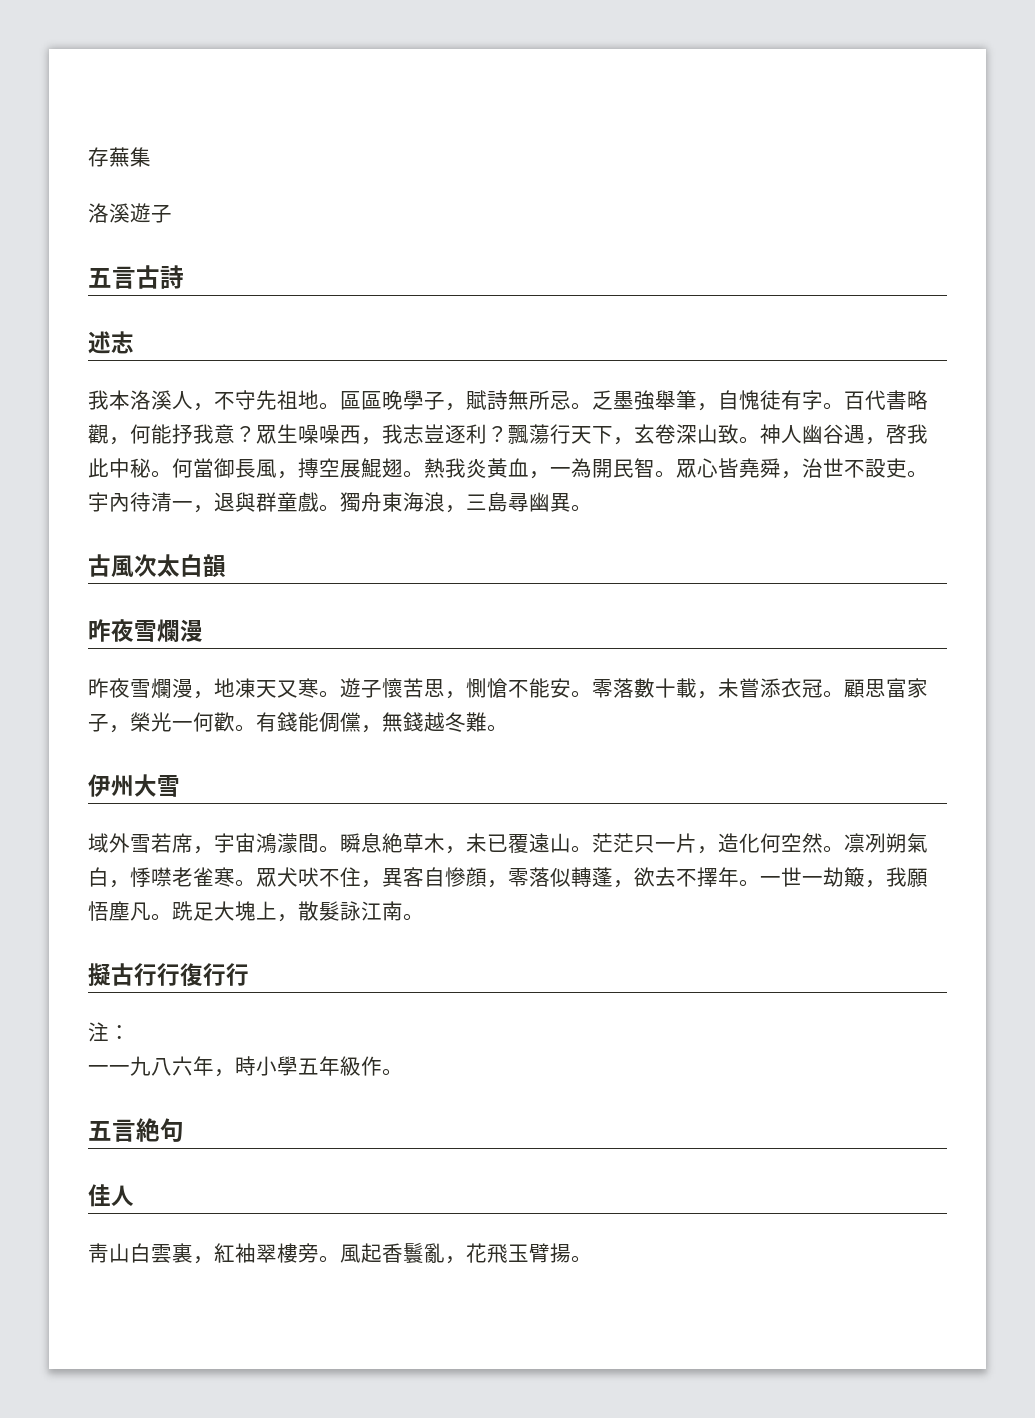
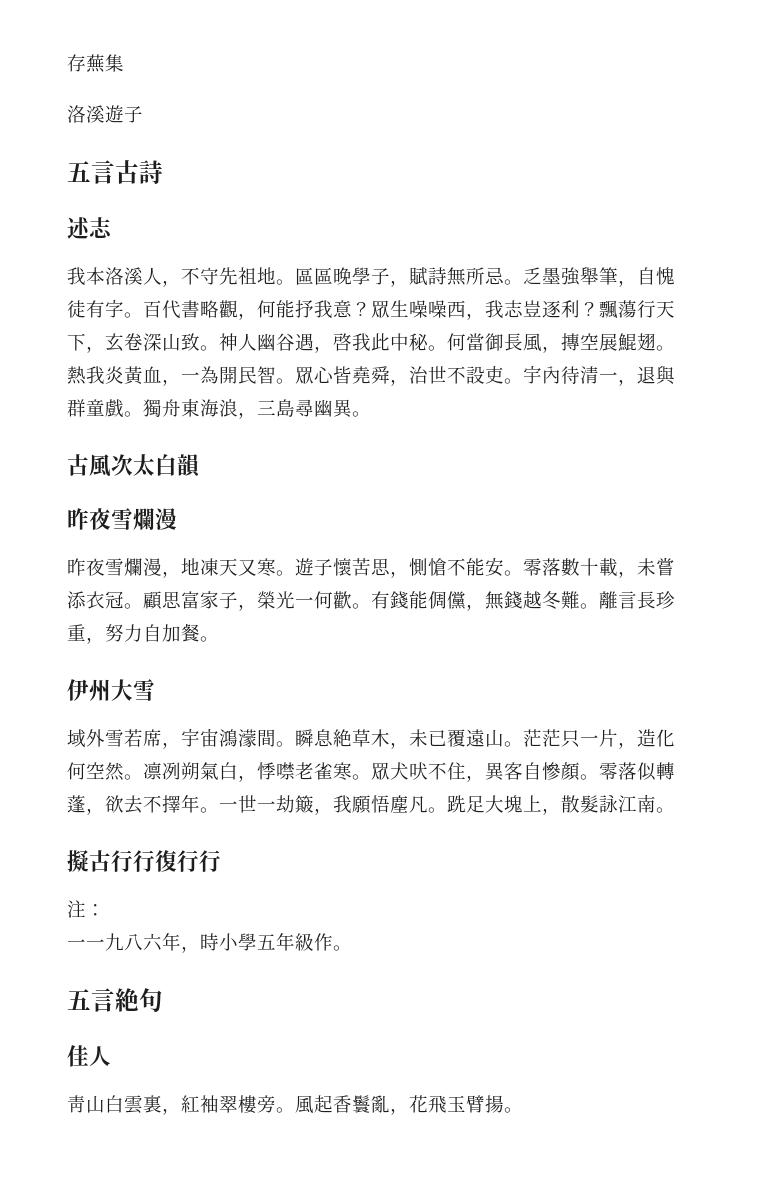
+ 離言長珍重，努力自加餐。
- 眾犬吠不住，異客自慘顔，零落似轉蓬，欲去不擇年。
+ 眾犬吠不住，異客自慘顔。零落似轉蓬，欲去不擇年。

